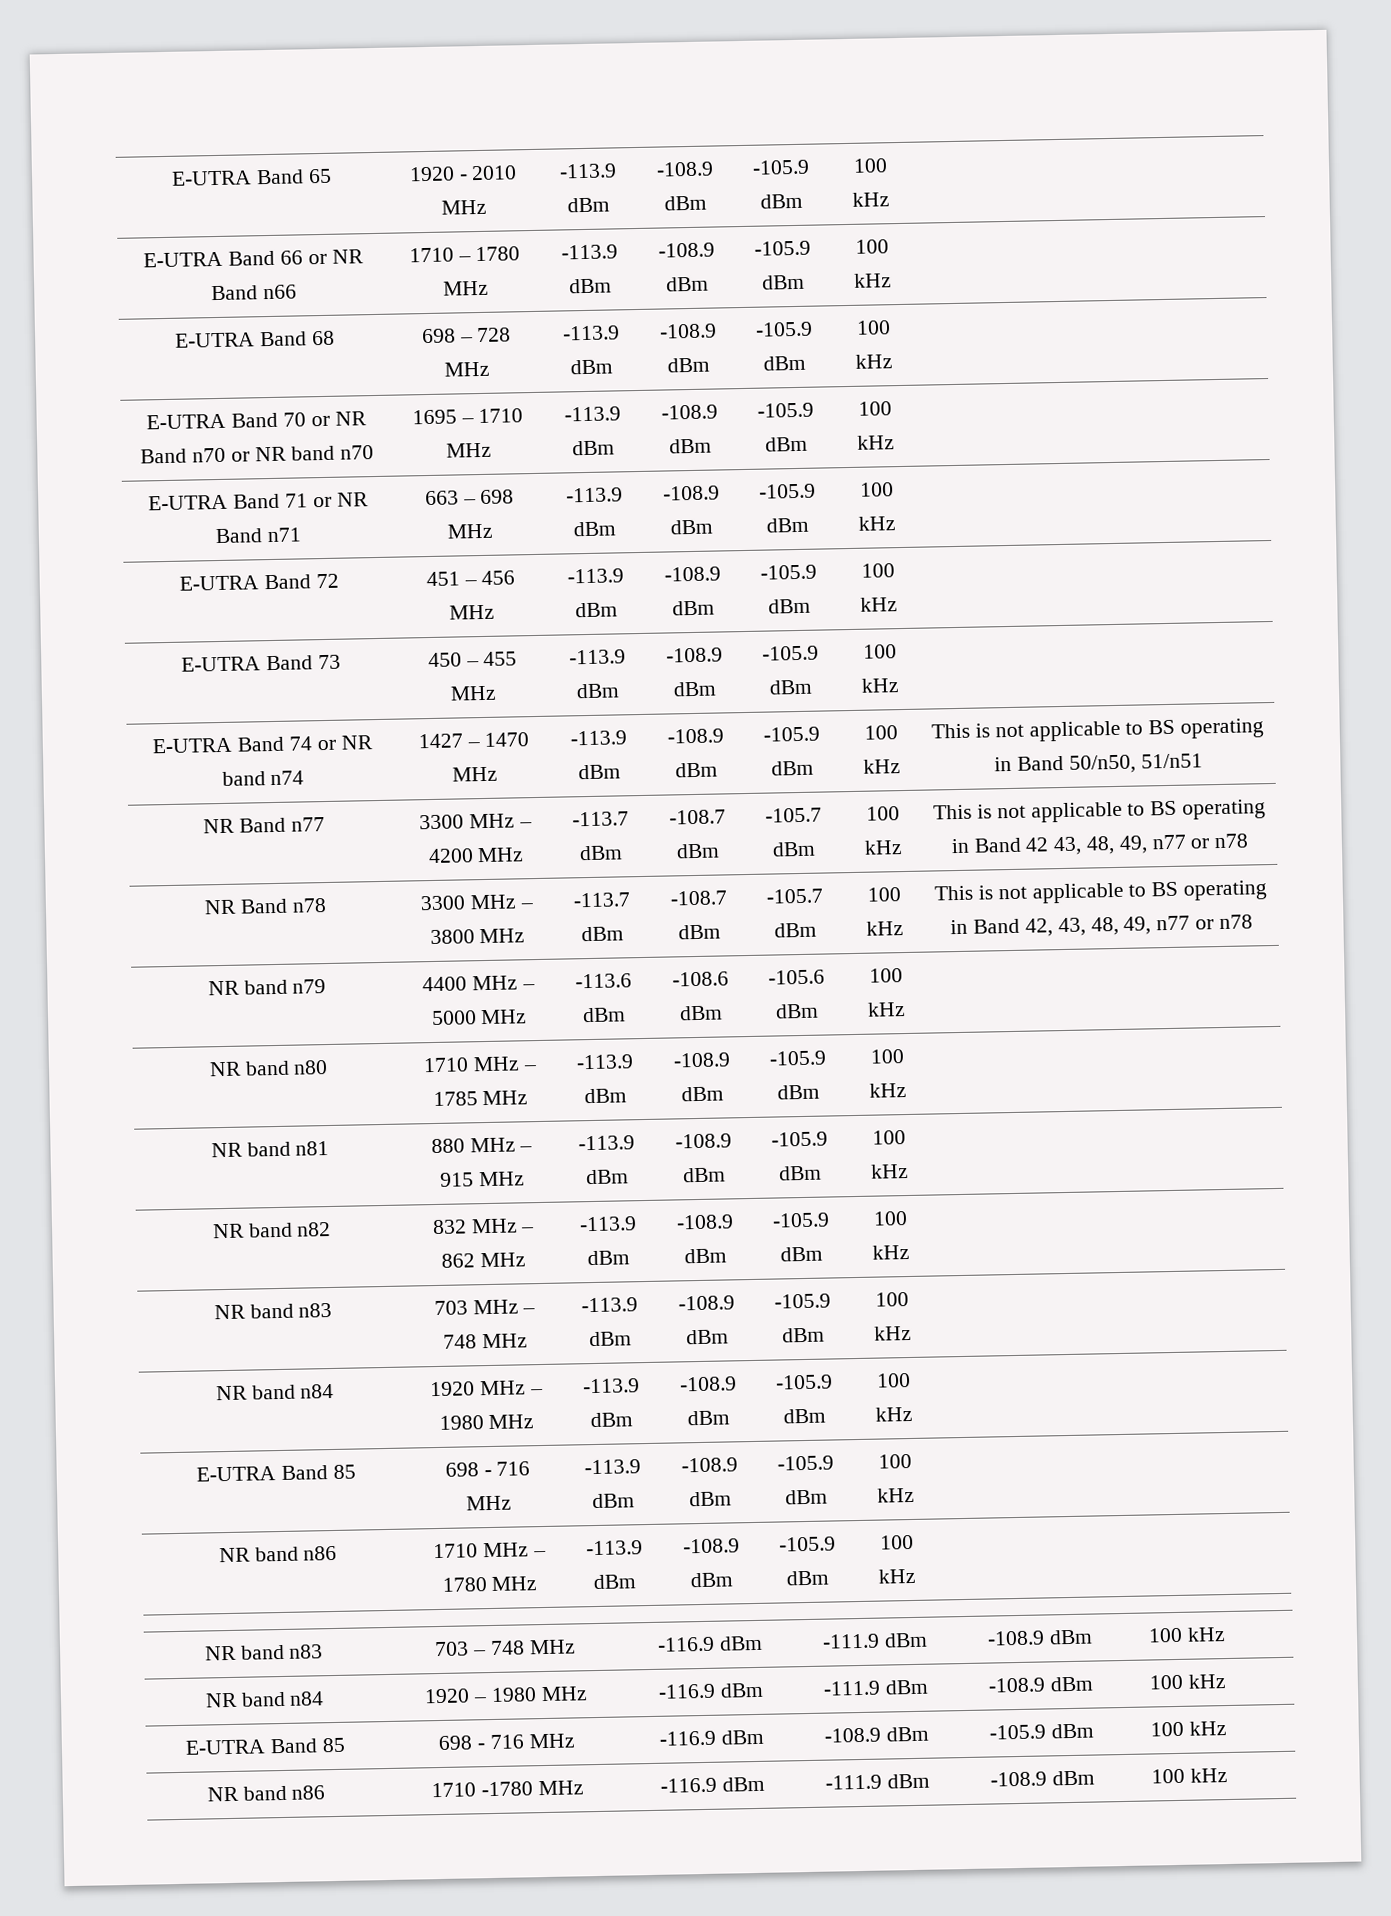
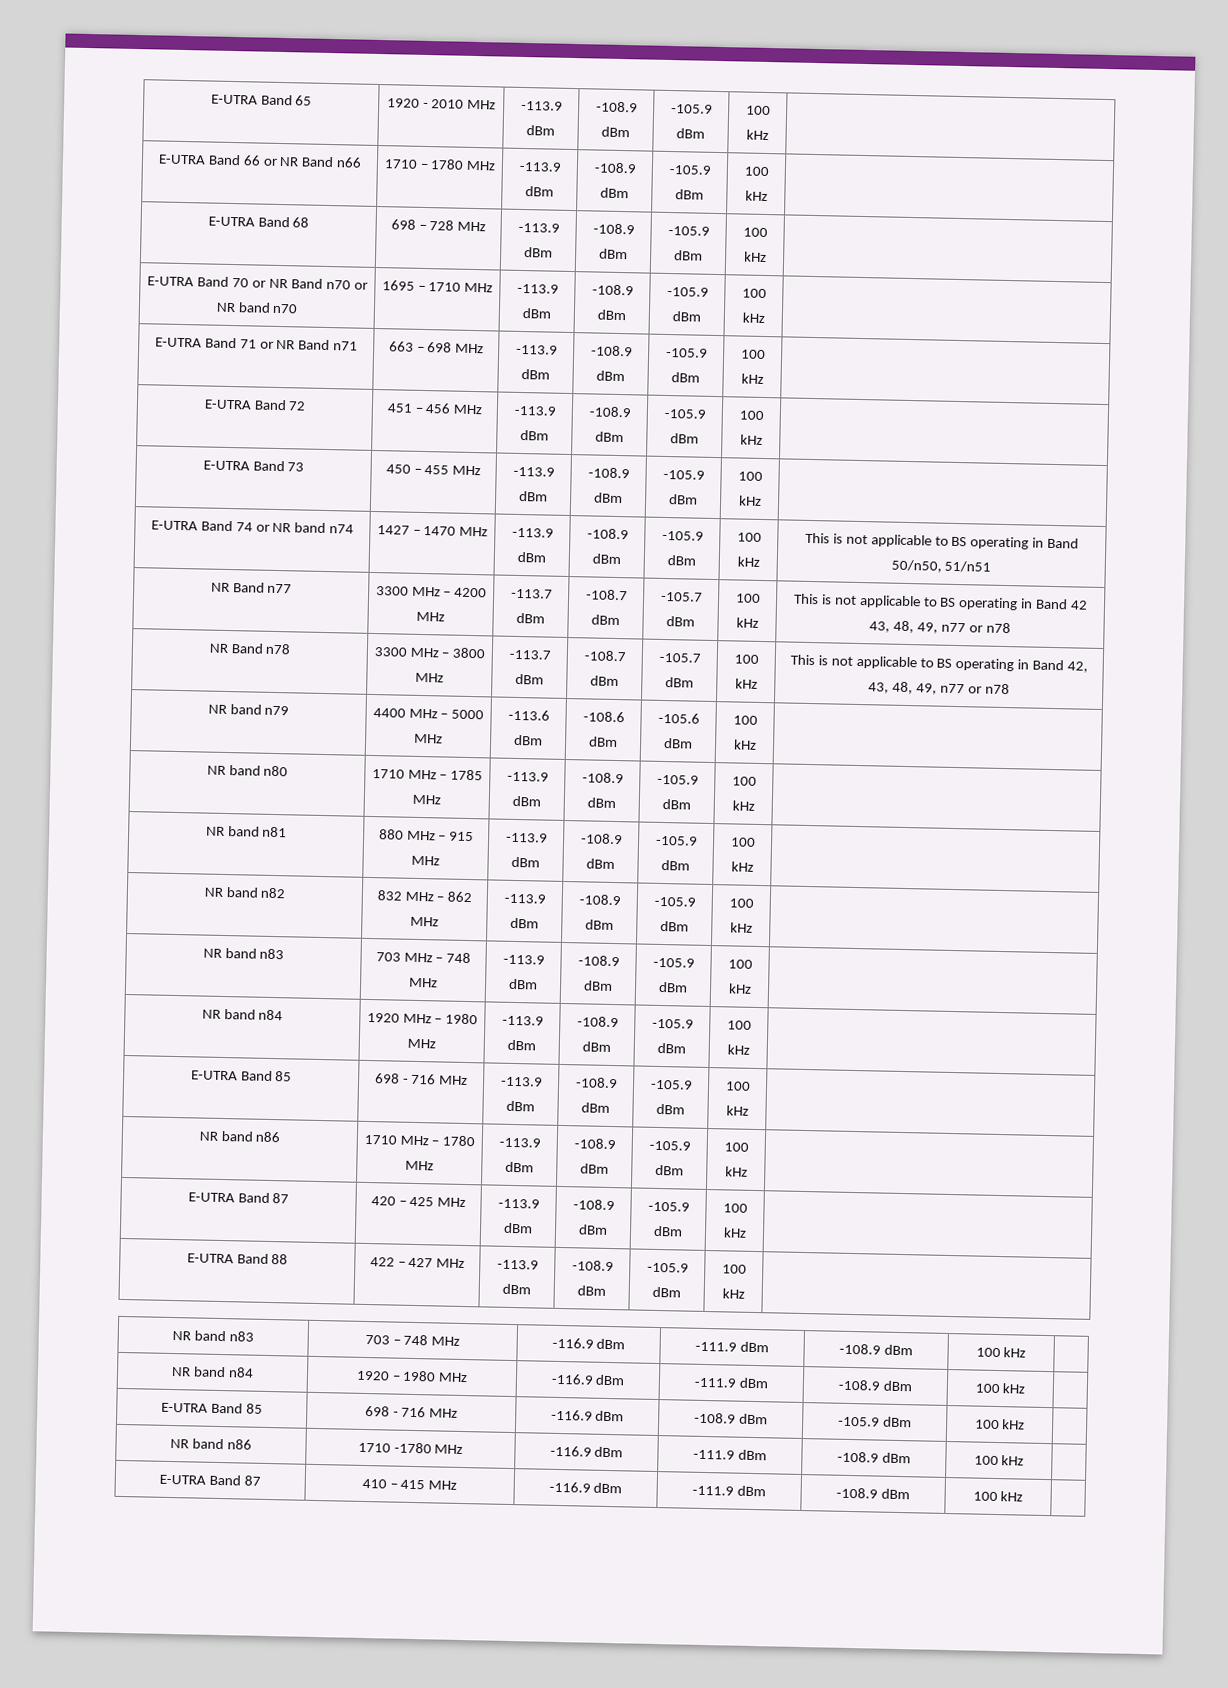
+ E-UTRA Band 87 | 420 – 425 MHz | -113.9 dBm | -108.9 dBm | -105.9 dBm | 100 kHz |
+ E-UTRA Band 88 | 422 – 427 MHz | -113.9 dBm | -108.9 dBm | -105.9 dBm | 100 kHz |
+ E-UTRA Band 87 | 410 – 415 MHz | -116.9 dBm | -111.9 dBm | -108.9 dBm | 100 kHz |

